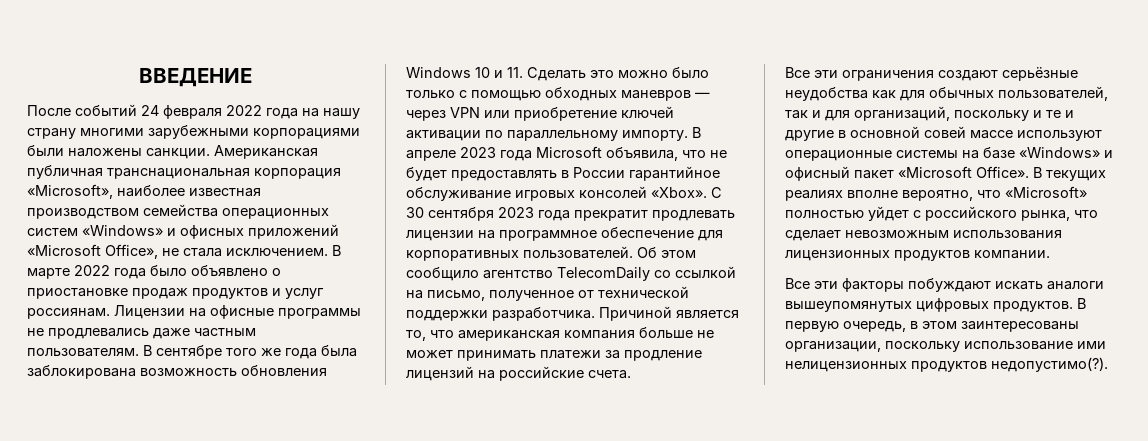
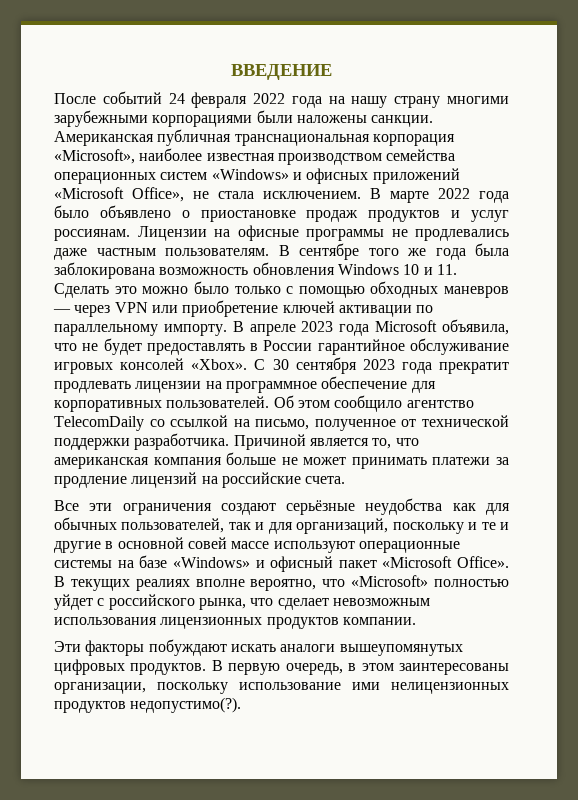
- Все эти факторы побуждают искать аналоги вышеупомянутых цифровых продуктов.
+ Эти факторы побуждают искать аналоги вышеупомянутых цифровых продуктов.

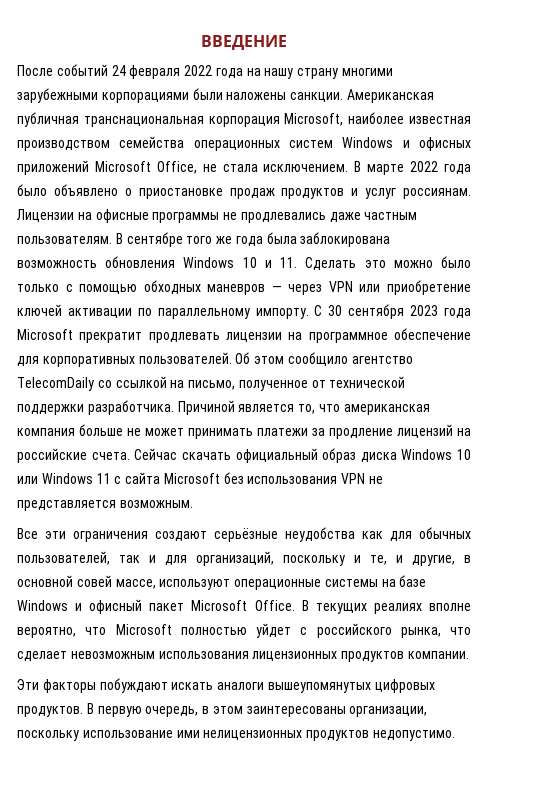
- Американская публичная транснациональная корпорация «Microsoft», наиболее известная производством семейства операционных систем «Windows» и офисных приложений «Microsoft Office», не стала исключением.
+ Американская публичная транснациональная корпорация Microsoft, наиболее известная производством семейства операционных систем Windows и офисных приложений Microsoft Office, не стала исключением.
- В апреле 2023 года Microsoft объявила, что не будет предоставлять в России гарантийное обслуживание игровых консолей «Xbox».
- С 30 сентября 2023 года прекратит продлевать лицензии на программное обеспечение для корпоративных пользователей.
+ С 30 сентября 2023 года Microsoft прекратит продлевать лицензии на программное обеспечение для корпоративных пользователей.
+ Сейчас скачать официальный образ диска Windows 10 или Windows 11 с сайта Microsoft без использования VPN не представляется возможным.
- Все эти ограничения создают серьёзные неудобства как для обычных пользователей, так и для организаций, поскольку и те и другие в основной совей массе используют операционные системы на базе «Windows» и офисный пакет «Microsoft Office».
+ Все эти ограничения создают серьёзные неудобства как для обычных пользователей, так и для организаций, поскольку и те, и другие, в основной совей массе, используют операционные системы на базе Windows и офисный пакет Microsoft Office.
- В текущих реалиях вполне вероятно, что «Microsoft» полностью уйдет с российского рынка, что сделает невозможным использования лицензионных продуктов компании.
+ В текущих реалиях вполне вероятно, что Microsoft полностью уйдет с российского рынка, что сделает невозможным использования лицензионных продуктов компании.
- В первую очередь, в этом заинтересованы организации, поскольку использование ими нелицензионных продуктов недопустимо(?).
+ В первую очередь, в этом заинтересованы организации, поскольку использование ими нелицензионных продуктов недопустимо.

